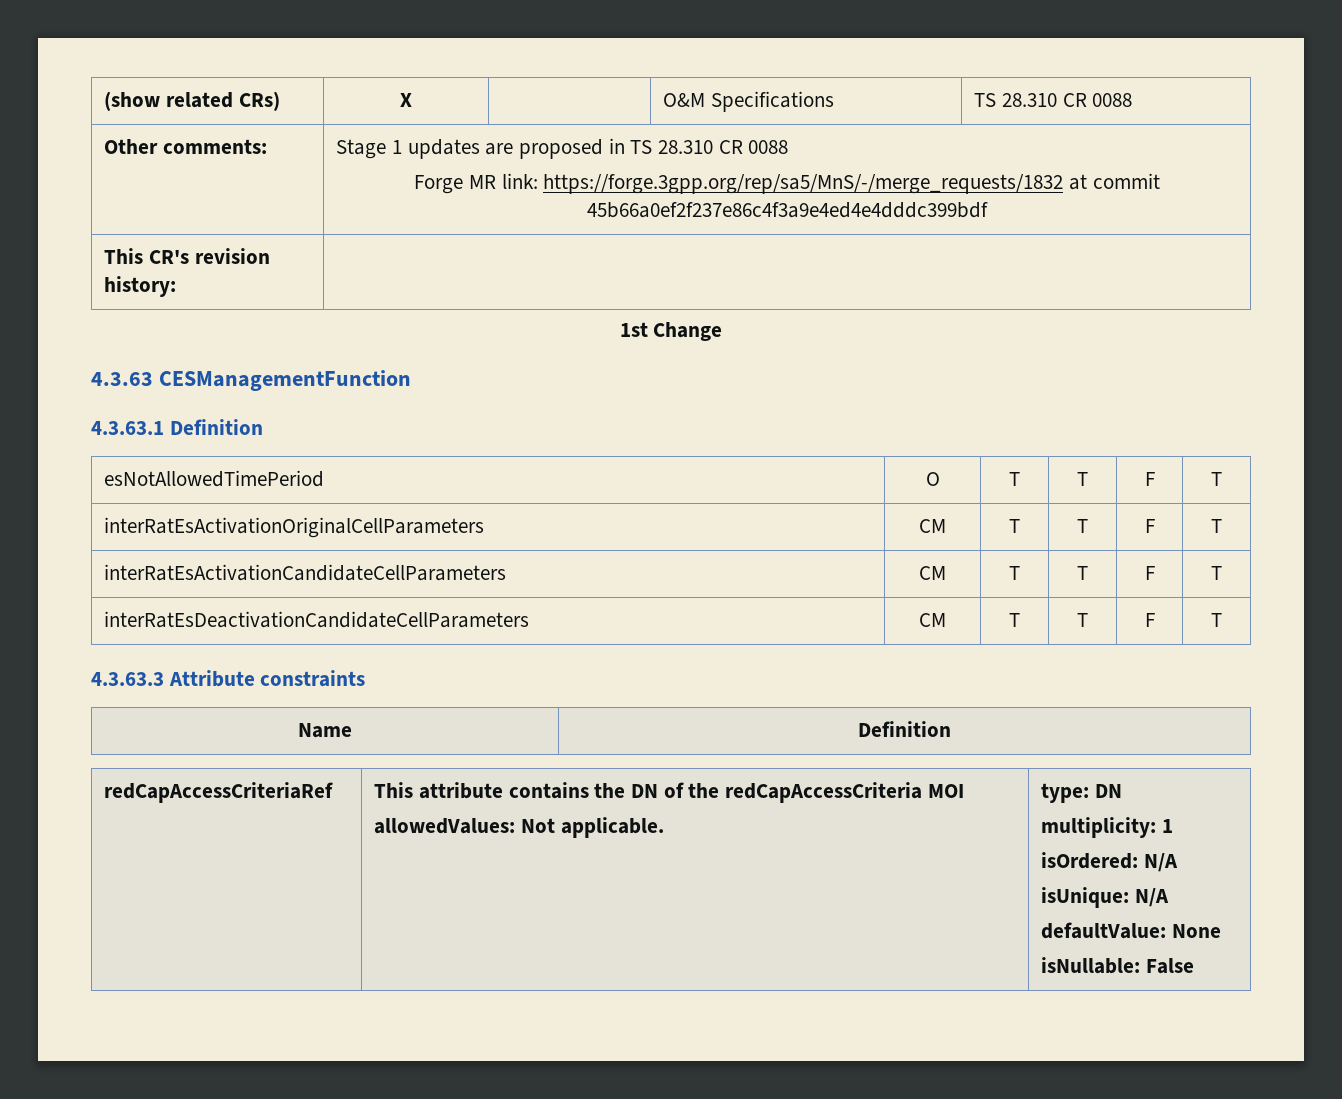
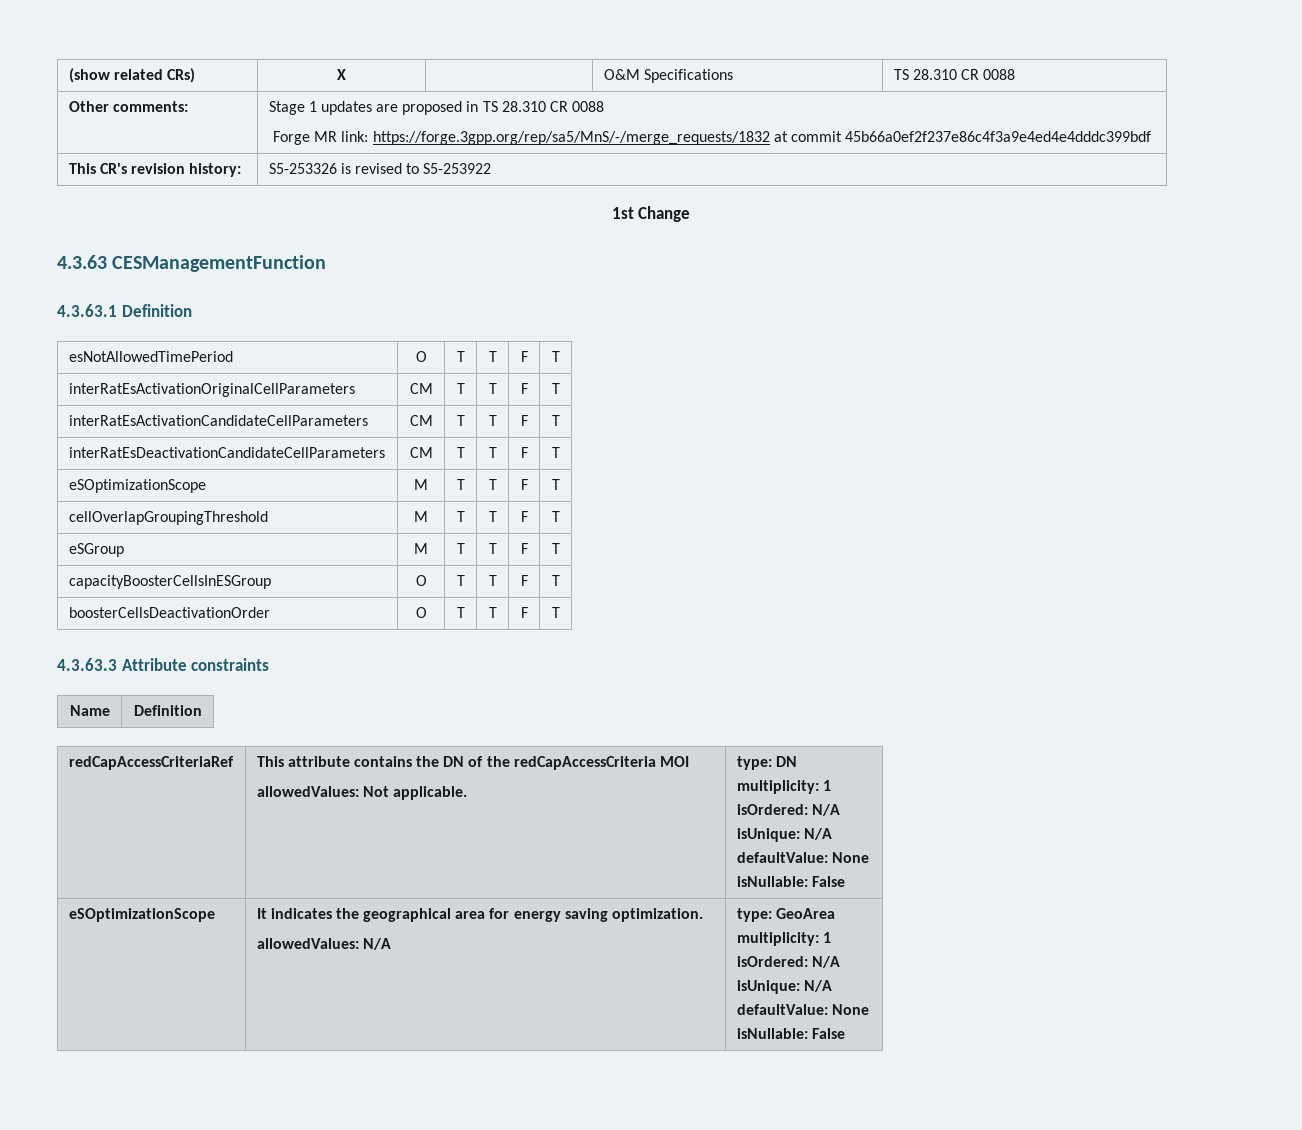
- This CR's revision history: |
+ This CR's revision history: | S5-253326 is revised to S5-253922
+ eSOptimizationScope | M | T | T | F | T
+ cellOverlapGroupingThreshold | M | T | T | F | T
+ eSGroup | M | T | T | F | T
+ capacityBoosterCellsInESGroup | O | T | T | F | T
+ boosterCellsDeactivationOrder | O | T | T | F | T
+ eSOptimizationScope | It indicates the geographical area for energy saving optimization.
+ allowedValues: N/A | type: GeoArea
+ multiplicity: 1
+ isOrdered: N/A
+ isUnique: N/A
+ defaultValue: None
+ isNullable: False

